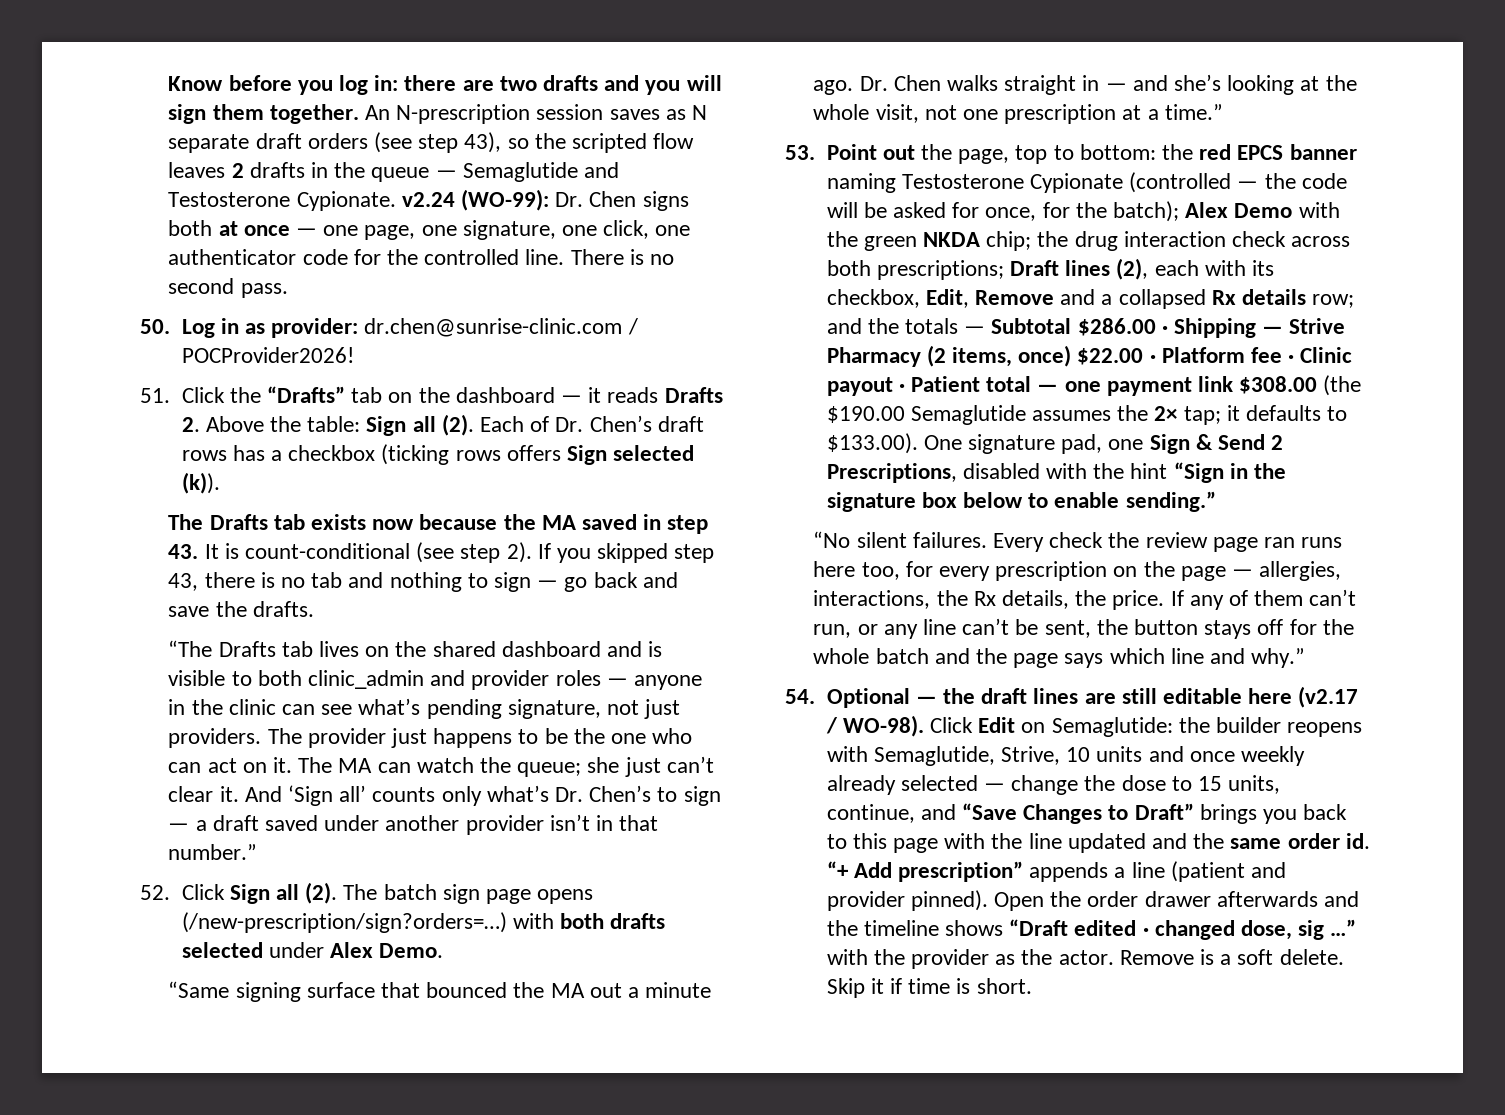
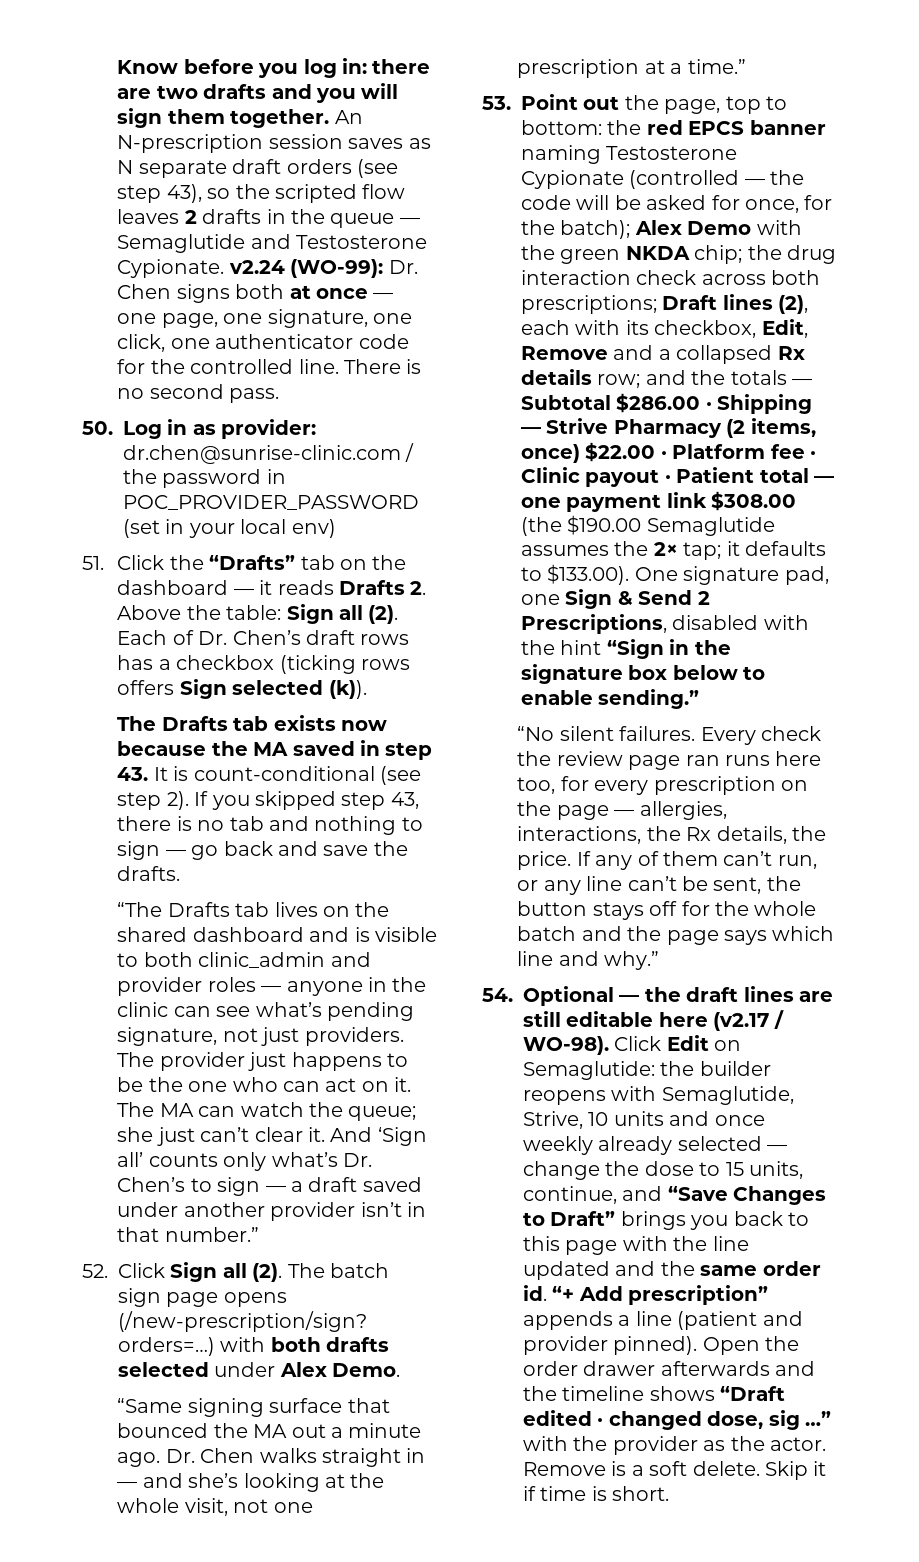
- 50. Log in as provider: dr.chen@sunrise-clinic.com / POCProvider2026!
+ 50. Log in as provider: dr.chen@sunrise-clinic.com / the password in POC_PROVIDER_PASSWORD (set in your local env)

